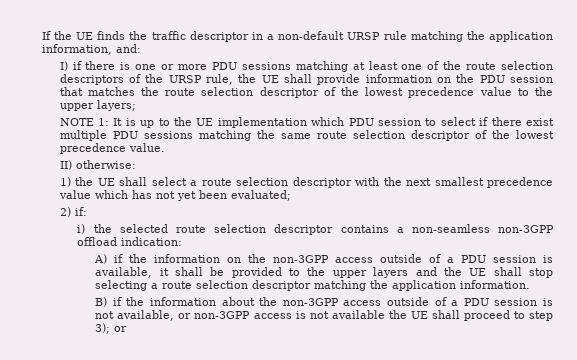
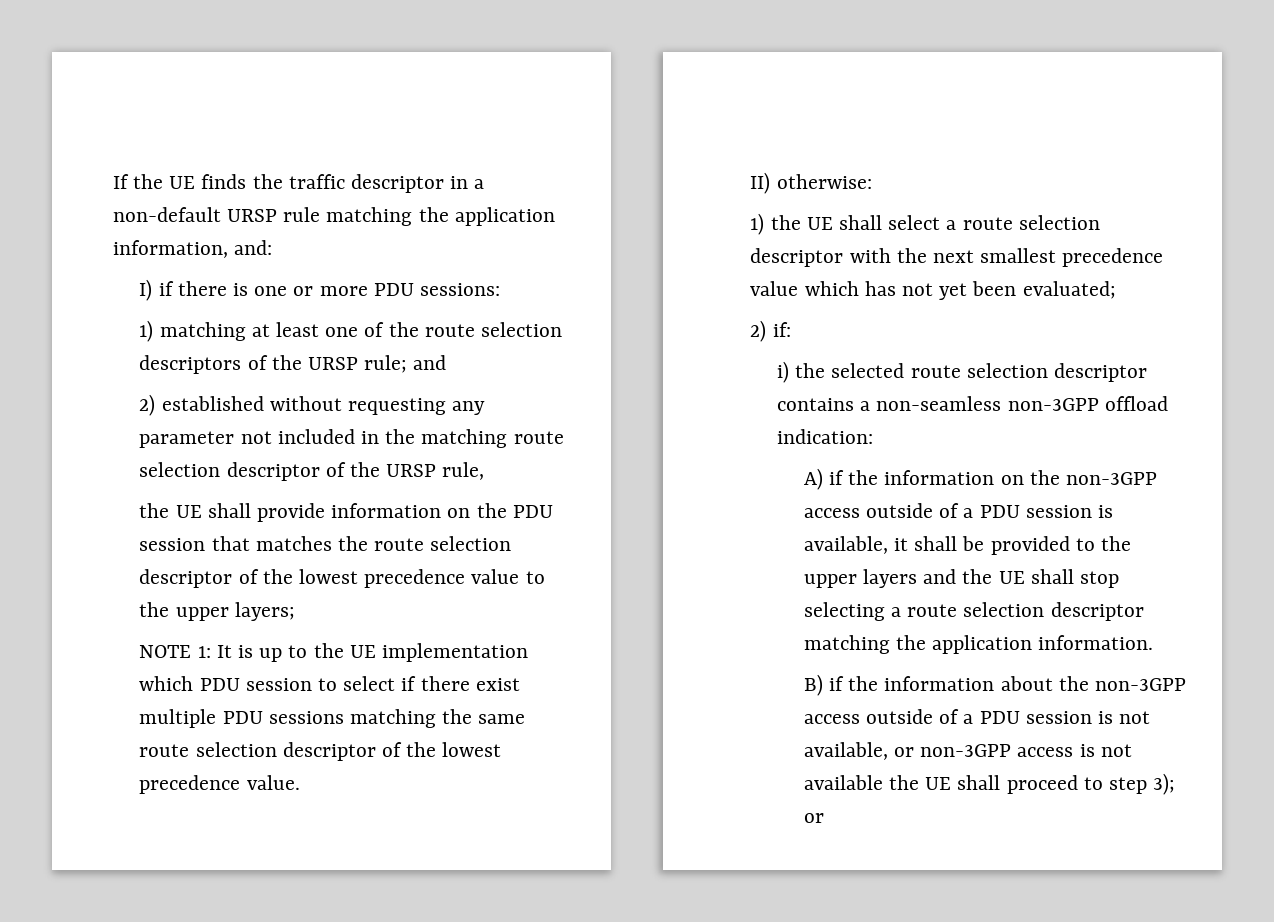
- I) if there is one or more PDU sessions matching at least one of the route selection descriptors of the URSP rule, the UE shall provide information on the PDU session that matches the route selection descriptor of the lowest precedence value to the upper layers;
+ I) if there is one or more PDU sessions:
+ 1) matching at least one of the route selection descriptors of the URSP rule; and
+ 2) established without requesting any parameter not included in the matching route selection descriptor of the URSP rule,
+ the UE shall provide information on the PDU session that matches the route selection descriptor of the lowest precedence value to the upper layers;

